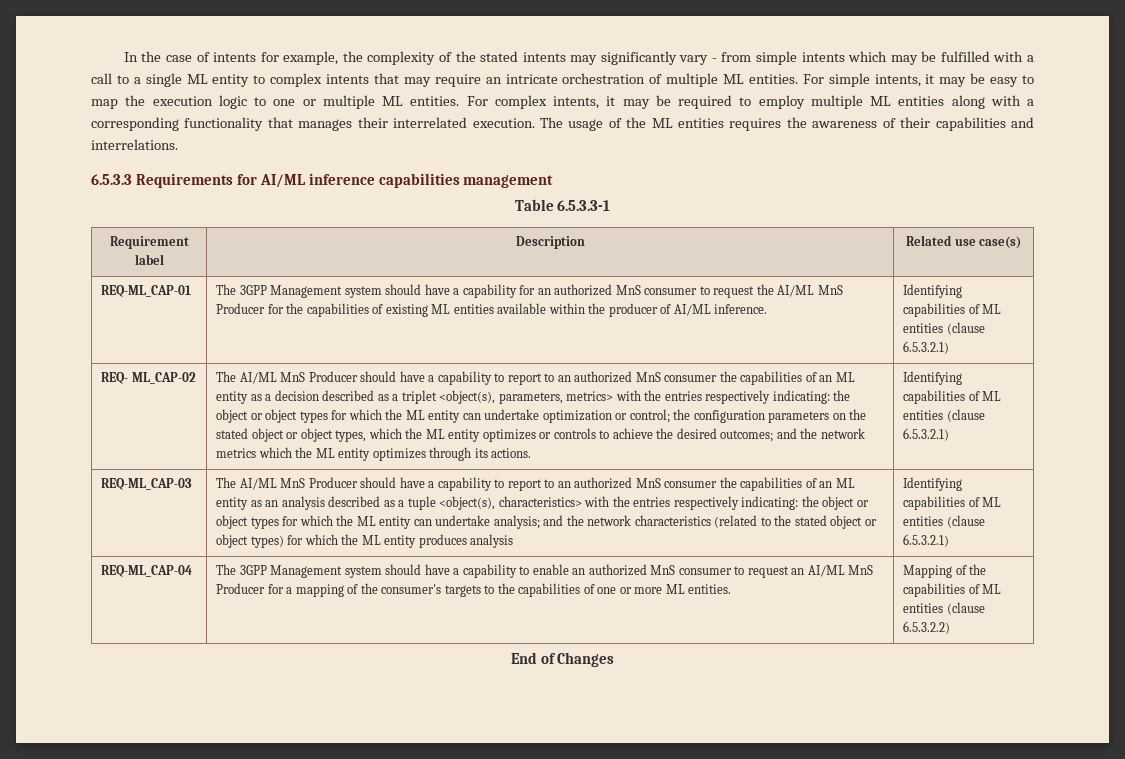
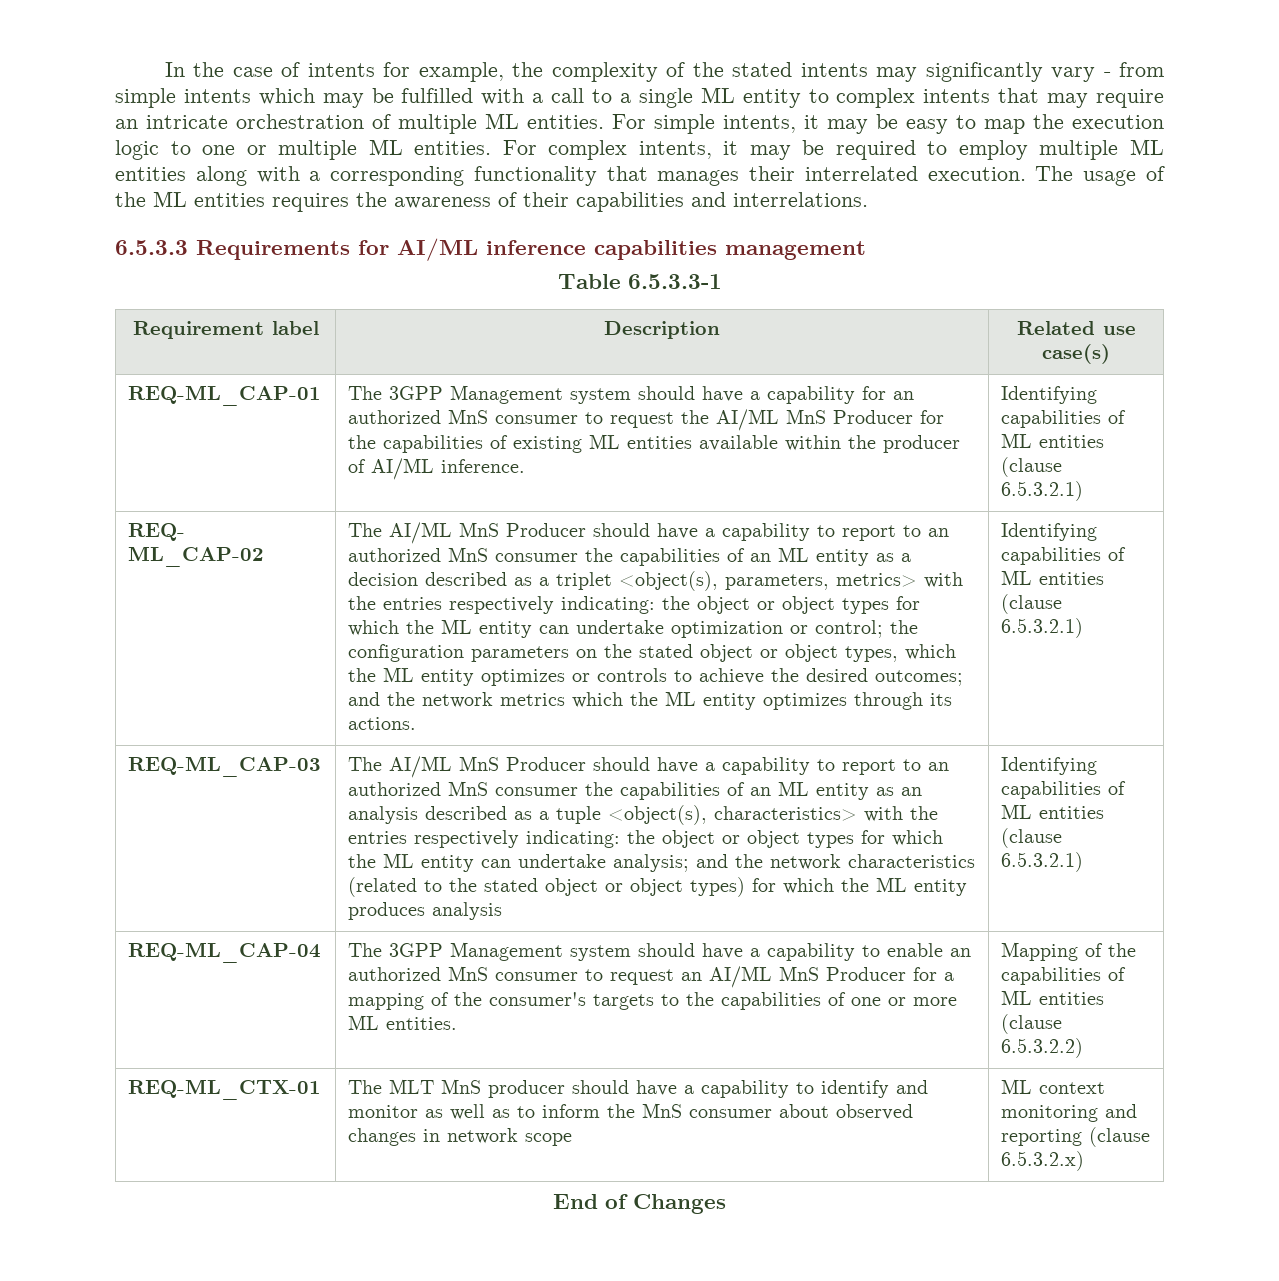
+ REQ-ML_CTX-01 | The MLT MnS producer should have a capability to identify and monitor as well as to inform the MnS consumer about observed changes in network scope | ML context monitoring and reporting (clause 6.5.3.2.x)

